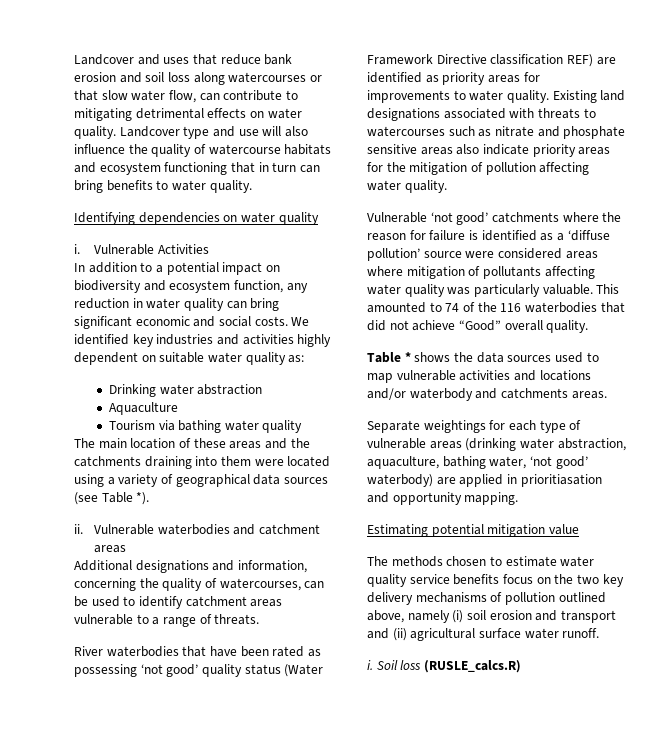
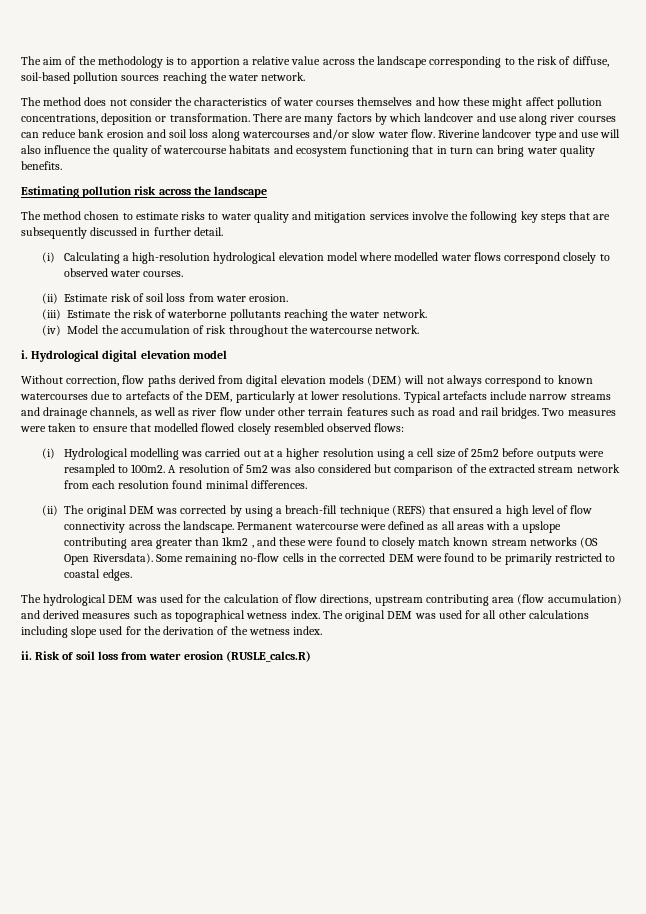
- Landcover and uses that reduce bank erosion and soil loss along watercourses or that slow water flow, can contribute to mitigating detrimental effects on water quality. Landcover type and use will also influence the quality of watercourse habitats and ecosystem functioning that in turn can bring benefits to water quality.
- Identifying dependencies on water quality
- i. Vulnerable Activities
- In addition to a potential impact on biodiversity and ecosystem function, any reduction in water quality can bring significant economic and social costs. We identified key industries and activities highly dependent on suitable water quality as:
- Drinking water abstraction
- Aquaculture
- Tourism via bathing water quality
- The main location of these areas and the catchments draining into them were located using a variety of geographical data sources (see Table *).
- ii. Vulnerable waterbodies and catchment areas
- Additional designations and information, concerning the quality of watercourses, can be used to identify catchment areas vulnerable to a range of threats.
- River waterbodies that have been rated as possessing ‘not good’ quality status (Water Framework Directive classification REF) are identified as priority areas for improvements to water quality. Existing land designations associated with threats to watercourses such as nitrate and phosphate sensitive areas also indicate priority areas for the mitigation of pollution affecting water quality.
- Vulnerable ‘not good’ catchments where the reason for failure is identified as a ‘diffuse pollution’ source were considered areas where mitigation of pollutants affecting water quality was particularly valuable. This amounted to 74 of the 116 waterbodies that did not achieve “Good” overall quality.
- Table * shows the data sources used to map vulnerable activities and locations and/or waterbody and catchments areas.
- Separate weightings for each type of vulnerable areas (drinking water abstraction, aquaculture, bathing water, ‘not good’ waterbody) are applied in prioritiasation and opportunity mapping.
- Estimating potential mitigation value
- The methods chosen to estimate water quality service benefits focus on the two key delivery mechanisms of pollution outlined above, namely (i) soil erosion and transport and (ii) agricultural surface water runoff.
- i. Soil loss (RUSLE_calcs.R)
+ The aim of the methodology is to apportion a relative value across the landscape corresponding to the risk of diffuse, soil-based pollution sources reaching the water network.
+ The method does not consider the characteristics of water courses themselves and how these might affect pollution concentrations, deposition or transformation. There are many factors by which landcover and use along river courses can reduce bank erosion and soil loss along watercourses and/or slow water flow. Riverine landcover type and use will also influence the quality of watercourse habitats and ecosystem functioning that in turn can bring water quality benefits.
+ Estimating pollution risk across the landscape
+ The method chosen to estimate risks to water quality and mitigation services involve the following key steps that are subsequently discussed in further detail.
+ (i) Calculating a high-resolution hydrological elevation model where modelled water flows correspond closely to observed water courses.
+ (ii) Estimate risk of soil loss from water erosion.
+ (iii) Estimate the risk of waterborne pollutants reaching the water network.
+ (iv) Model the accumulation of risk throughout the watercourse network.
+ i. Hydrological digital elevation model
+ Without correction, flow paths derived from digital elevation models (DEM) will not always correspond to known watercourses due to artefacts of the DEM, particularly at lower resolutions. Typical artefacts include narrow streams and drainage channels, as well as river flow under other terrain features such as road and rail bridges. Two measures were taken to ensure that modelled flowed closely resembled observed flows:
+ (i) Hydrological modelling was carried out at a higher resolution using a cell size of 25m2 before outputs were resampled to 100m2. A resolution of 5m2 was also considered but comparison of the extracted stream network from each resolution found minimal differences.
+ (ii) The original DEM was corrected by using a breach-fill technique (REFS) that ensured a high level of flow connectivity across the landscape. Permanent watercourse were defined as all areas with a upslope contributing area greater than 1km2 , and these were found to closely match known stream networks (OS Open Riversdata). Some remaining no-flow cells in the corrected DEM were found to be primarily restricted to coastal edges.
+ The hydrological DEM was used for the calculation of flow directions, upstream contributing area (flow accumulation) and derived measures such as topographical wetness index. The original DEM was used for all other calculations including slope used for the derivation of the wetness index.
+ ii. Risk of soil loss from water erosion (RUSLE_calcs.R)

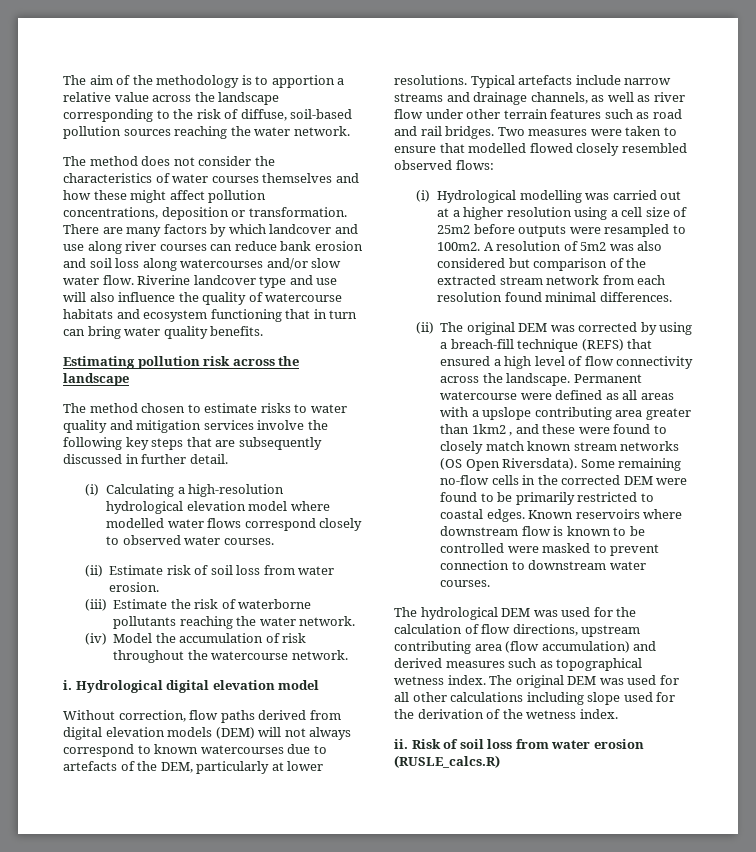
+ Known reservoirs where downstream flow is known to be controlled were masked to prevent connection to downstream water courses.

